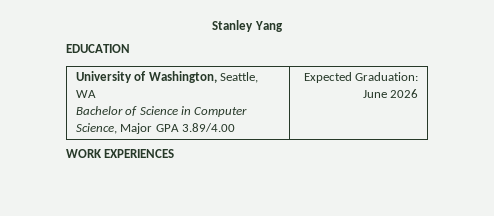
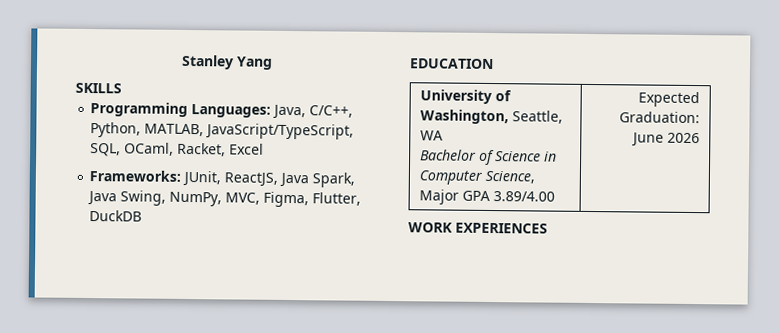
+ SKILLS
+ Programming Languages: Java, C/C++, Python, MATLAB, JavaScript/TypeScript, SQL, OCaml, Racket, Excel
+ Frameworks: JUnit, ReactJS, Java Spark, Java Swing, NumPy, MVC, Figma, Flutter, DuckDB

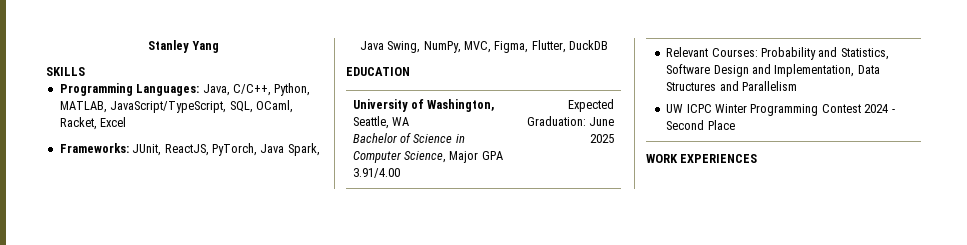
- Frameworks: JUnit, ReactJS, Java Spark, Java Swing, NumPy, MVC, Figma, Flutter, DuckDB
+ Frameworks: JUnit, ReactJS, PyTorch, Java Spark, Java Swing, NumPy, MVC, Figma, Flutter, DuckDB
  University of Washington, Seattle, WA
- Bachelor of Science in Computer Science, Major GPA 3.89/4.00 | Expected Graduation: June 2026
+ Bachelor of Science in Computer Science, Major GPA 3.91/4.00 | Expected Graduation: June 2025
+ Relevant Courses: Probability and Statistics, Software Design and Implementation, Data Structures and Parallelism
+ UW ICPC Winter Programming Contest 2024 - Second Place

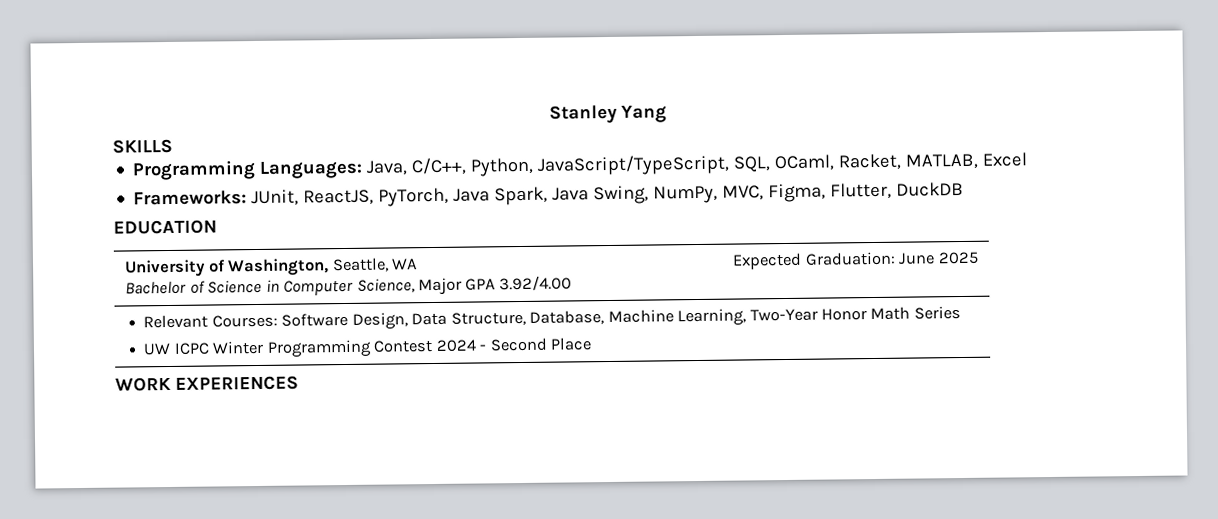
- Programming Languages: Java, C/C++, Python, MATLAB, JavaScript/TypeScript, SQL, OCaml, Racket, Excel
+ Programming Languages: Java, C/C++, Python, JavaScript/TypeScript, SQL, OCaml, Racket, MATLAB, Excel
  University of Washington, Seattle, WA
- Bachelor of Science in Computer Science, Major GPA 3.91/4.00 | Expected Graduation: June 2025
+ Bachelor of Science in Computer Science, Major GPA 3.92/4.00 | Expected Graduation: June 2025
- Relevant Courses: Probability and Statistics, Software Design and Implementation, Data Structures and Parallelism
+ Relevant Courses: Software Design, Data Structure, Database, Machine Learning, Two-Year Honor Math Series

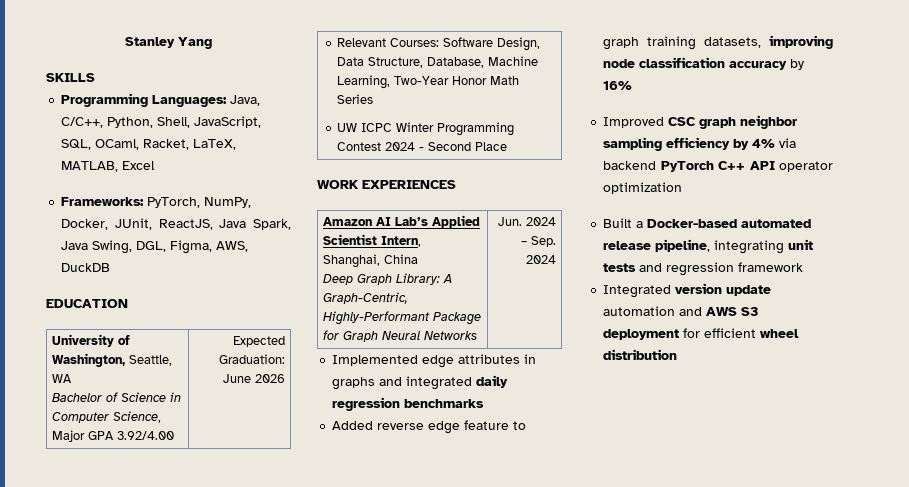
- Programming Languages: Java, C/C++, Python, JavaScript/TypeScript, SQL, OCaml, Racket, MATLAB, Excel
+ Programming Languages: Java, C/C++, Python, Shell, JavaScript, SQL, OCaml, Racket, LaTeX, MATLAB, Excel
- Frameworks: JUnit, ReactJS, PyTorch, Java Spark, Java Swing, NumPy, MVC, Figma, Flutter, DuckDB
+ Frameworks: PyTorch, NumPy, Docker, JUnit, ReactJS, Java Spark, Java Swing, DGL, Figma, AWS, DuckDB
  University of Washington, Seattle, WA
- Bachelor of Science in Computer Science, Major GPA 3.92/4.00 | Expected Graduation: June 2025
+ Bachelor of Science in Computer Science, Major GPA 3.92/4.00 | Expected Graduation: June 2026
+ Amazon AI Lab’s Applied Scientist Intern, Shanghai, China
+ Deep Graph Library: A Graph-Centric, Highly-Performant Package for Graph Neural Networks | Jun. 2024 – Sep. 2024
+ Implemented edge attributes in graphs and integrated daily regression benchmarks
+ Added reverse edge feature to graph training datasets, improving node classification accuracy by 16%
+ Improved CSC graph neighbor sampling efficiency by 4% via backend PyTorch C++ API operator optimization
+ Built a Docker-based automated release pipeline, integrating unit tests and regression framework
+ Integrated version update automation and AWS S3 deployment for efficient wheel distribution

